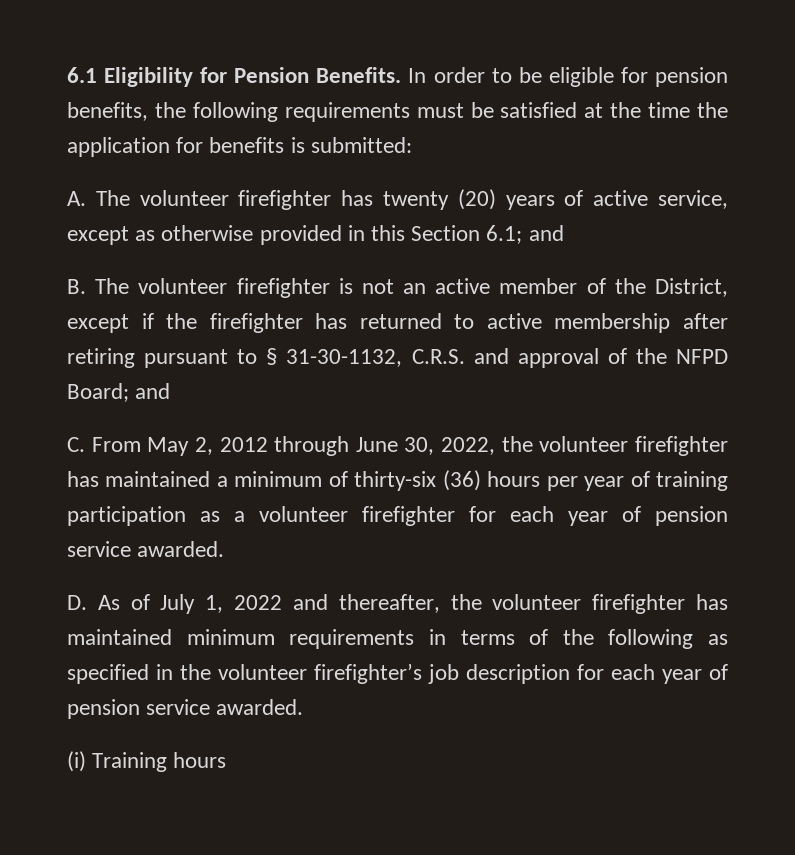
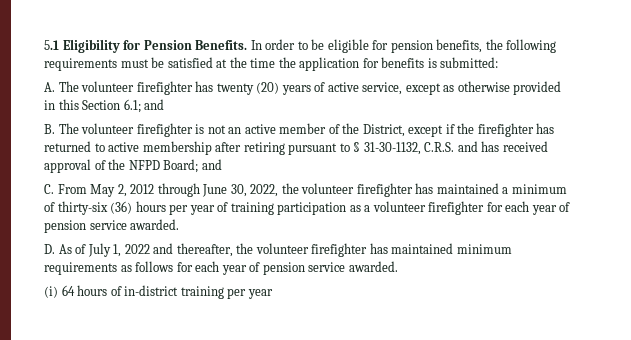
- 6.1 Eligibility for Pension Benefits.
+ 5.1 Eligibility for Pension Benefits.
- B. The volunteer firefighter is not an active member of the District, except if the firefighter has returned to active membership after retiring pursuant to § 31-30-1132, C.R.S. and approval of the NFPD Board; and
+ B. The volunteer firefighter is not an active member of the District, except if the firefighter has returned to active membership after retiring pursuant to § 31-30-1132, C.R.S. and has received approval of the NFPD Board; and
- D. As of July 1, 2022 and thereafter, the volunteer firefighter has maintained minimum requirements in terms of the following as specified in the volunteer firefighter’s job description for each year of pension service awarded.
+ D. As of July 1, 2022 and thereafter, the volunteer firefighter has maintained minimum requirements as follows for each year of pension service awarded.
- (i) Training hours
+ (i) 64 hours of in-district training per year

